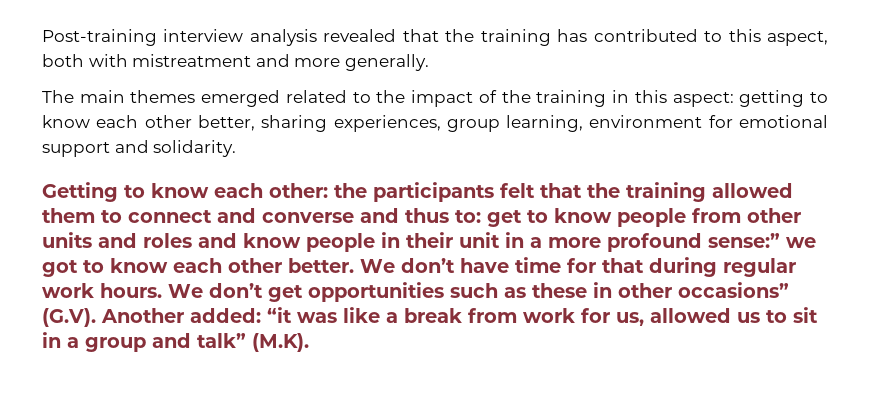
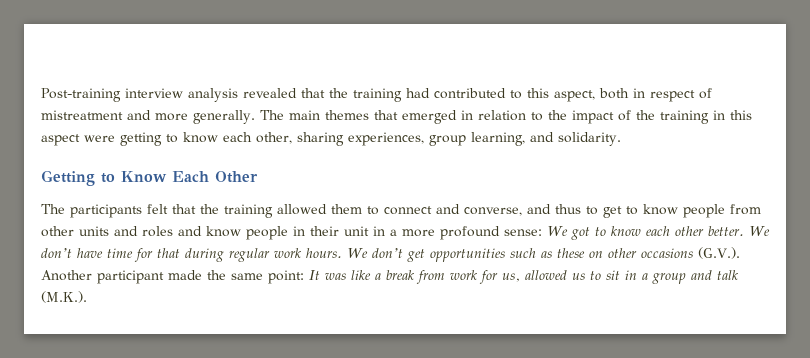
- Post-training interview analysis revealed that the training has contributed to this aspect, both with mistreatment and more generally.
- The main themes emerged related to the impact of the training in this aspect: getting to know each other better, sharing experiences, group learning, environment for emotional support and solidarity.
+ Post-training interview analysis revealed that the training had contributed to this aspect, both in respect of mistreatment and more generally. The main themes that emerged in relation to the impact of the training in this aspect were getting to know each other, sharing experiences, group learning, and solidarity.
- Getting to know each other: the participants felt that the training allowed them to connect and converse and thus to: get to know people from other units and roles and know people in their unit in a more profound sense:” we got to know each other better.
+ Getting to Know Each Other
+ The participants felt that the training allowed them to connect and converse, and thus to get to know people from other units and roles and know people in their unit in a more profound sense: We got to know each other better.
- We don’t get opportunities such as these in other occasions” (G.V). Another added: “it was like a break from work for us, allowed us to sit in a group and talk” (M.K).
+ We don’t get opportunities such as these on other occasions (G.V.). Another participant made the same point: It was like a break from work for us, allowed us to sit in a group and talk (M.K.).

